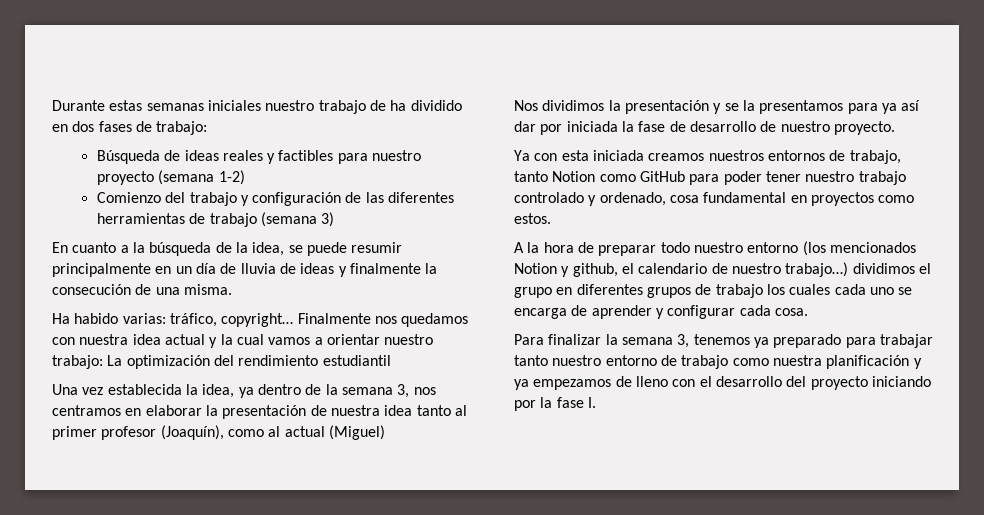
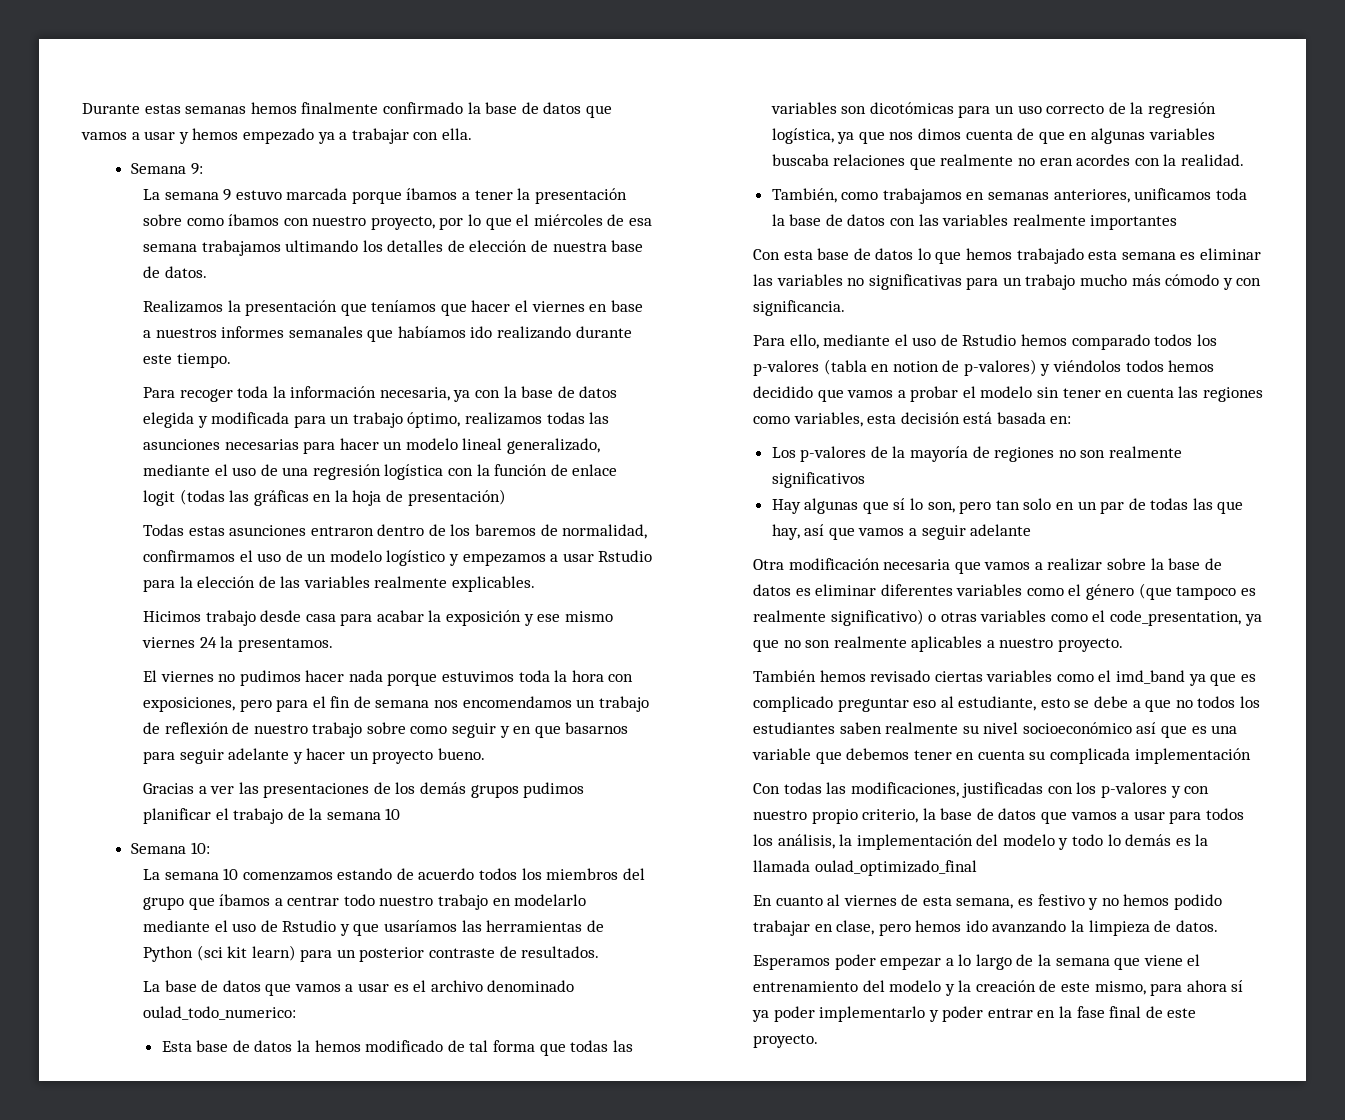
- Durante estas semanas iniciales nuestro trabajo de ha dividido en dos fases de trabajo:
- Búsqueda de ideas reales y factibles para nuestro proyecto (semana 1-2)
- Comienzo del trabajo y configuración de las diferentes herramientas de trabajo (semana 3)
- En cuanto a la búsqueda de la idea, se puede resumir principalmente en un día de lluvia de ideas y finalmente la consecución de una misma.
- Ha habido varias: tráfico, copyright… Finalmente nos quedamos con nuestra idea actual y la cual vamos a orientar nuestro trabajo: La optimización del rendimiento estudiantil
- Una vez establecida la idea, ya dentro de la semana 3, nos centramos en elaborar la presentación de nuestra idea tanto al primer profesor (Joaquín), como al actual (Miguel)
- Nos dividimos la presentación y se la presentamos para ya así dar por iniciada la fase de desarrollo de nuestro proyecto.
- Ya con esta iniciada creamos nuestros entornos de trabajo, tanto Notion como GitHub para poder tener nuestro trabajo controlado y ordenado, cosa fundamental en proyectos como estos.
- A la hora de preparar todo nuestro entorno (los mencionados Notion y github, el calendario de nuestro trabajo…) dividimos el grupo en diferentes grupos de trabajo los cuales cada uno se encarga de aprender y configurar cada cosa.
- Para finalizar la semana 3, tenemos ya preparado para trabajar tanto nuestro entorno de trabajo como nuestra planificación y ya empezamos de lleno con el desarrollo del proyecto iniciando por la fase I.
+ Durante estas semanas hemos finalmente confirmado la base de datos que vamos a usar y hemos empezado ya a trabajar con ella.
+ Semana 9:
+ La semana 9 estuvo marcada porque íbamos a tener la presentación sobre como íbamos con nuestro proyecto, por lo que el miércoles de esa semana trabajamos ultimando los detalles de elección de nuestra base de datos.
+ Realizamos la presentación que teníamos que hacer el viernes en base a nuestros informes semanales que habíamos ido realizando durante este tiempo.
+ Para recoger toda la información necesaria, ya con la base de datos elegida y modificada para un trabajo óptimo, realizamos todas las asunciones necesarias para hacer un modelo lineal generalizado, mediante el uso de una regresión logística con la función de enlace logit (todas las gráficas en la hoja de presentación)
+ Todas estas asunciones entraron dentro de los baremos de normalidad, confirmamos el uso de un modelo logístico y empezamos a usar Rstudio para la elección de las variables realmente explicables.
+ Hicimos trabajo desde casa para acabar la exposición y ese mismo viernes 24 la presentamos.
+ El viernes no pudimos hacer nada porque estuvimos toda la hora con exposiciones, pero para el fin de semana nos encomendamos un trabajo de reflexión de nuestro trabajo sobre como seguir y en que basarnos para seguir adelante y hacer un proyecto bueno.
+ Gracias a ver las presentaciones de los demás grupos pudimos planificar el trabajo de la semana 10
+ Semana 10:
+ La semana 10 comenzamos estando de acuerdo todos los miembros del grupo que íbamos a centrar todo nuestro trabajo en modelarlo mediante el uso de Rstudio y que usaríamos las herramientas de Python (sci kit learn) para un posterior contraste de resultados.
+ La base de datos que vamos a usar es el archivo denominado oulad_todo_numerico:
+ Esta base de datos la hemos modificado de tal forma que todas las variables son dicotómicas para un uso correcto de la regresión logística, ya que nos dimos cuenta de que en algunas variables buscaba relaciones que realmente no eran acordes con la realidad.
+ También, como trabajamos en semanas anteriores, unificamos toda la base de datos con las variables realmente importantes
+ Con esta base de datos lo que hemos trabajado esta semana es eliminar las variables no significativas para un trabajo mucho más cómodo y con significancia.
+ Para ello, mediante el uso de Rstudio hemos comparado todos los p-valores (tabla en notion de p-valores) y viéndolos todos hemos decidido que vamos a probar el modelo sin tener en cuenta las regiones como variables, esta decisión está basada en:
+ Los p-valores de la mayoría de regiones no son realmente significativos
+ Hay algunas que sí lo son, pero tan solo en un par de todas las que hay, así que vamos a seguir adelante
+ Otra modificación necesaria que vamos a realizar sobre la base de datos es eliminar diferentes variables como el género (que tampoco es realmente significativo) o otras variables como el code_presentation, ya que no son realmente aplicables a nuestro proyecto.
+ También hemos revisado ciertas variables como el imd_band ya que es complicado preguntar eso al estudiante, esto se debe a que no todos los estudiantes saben realmente su nivel socioeconómico así que es una variable que debemos tener en cuenta su complicada implementación
+ Con todas las modificaciones, justificadas con los p-valores y con nuestro propio criterio, la base de datos que vamos a usar para todos los análisis, la implementación del modelo y todo lo demás es la llamada oulad_optimizado_final
+ En cuanto al viernes de esta semana, es festivo y no hemos podido trabajar en clase, pero hemos ido avanzando la limpieza de datos.
+ Esperamos poder empezar a lo largo de la semana que viene el entrenamiento del modelo y la creación de este mismo, para ahora sí ya poder implementarlo y poder entrar en la fase final de este proyecto.

